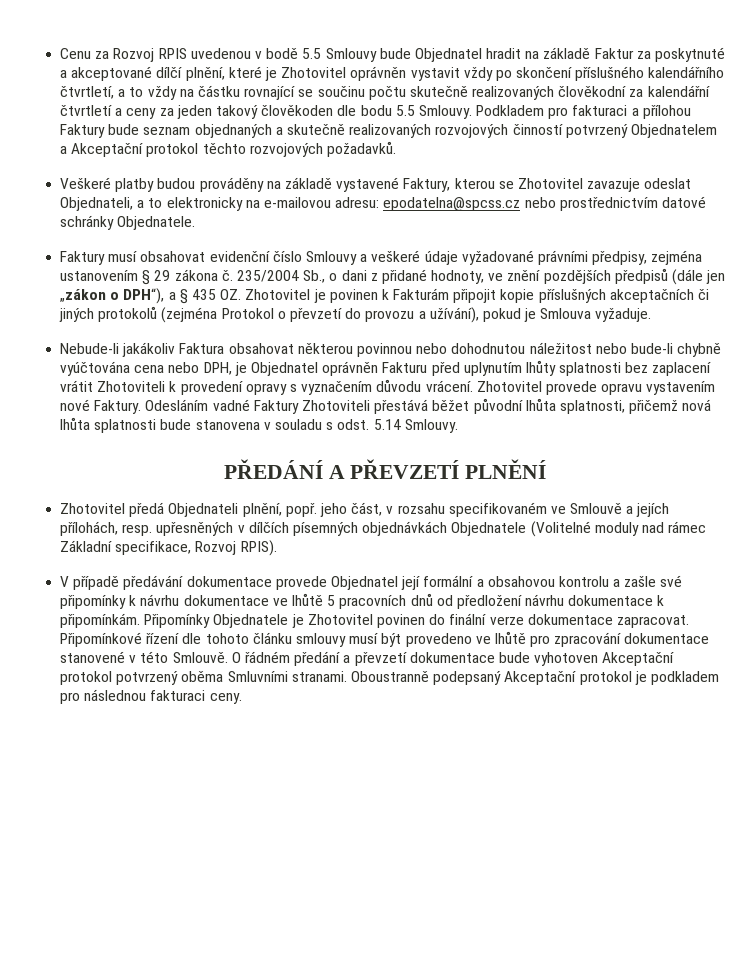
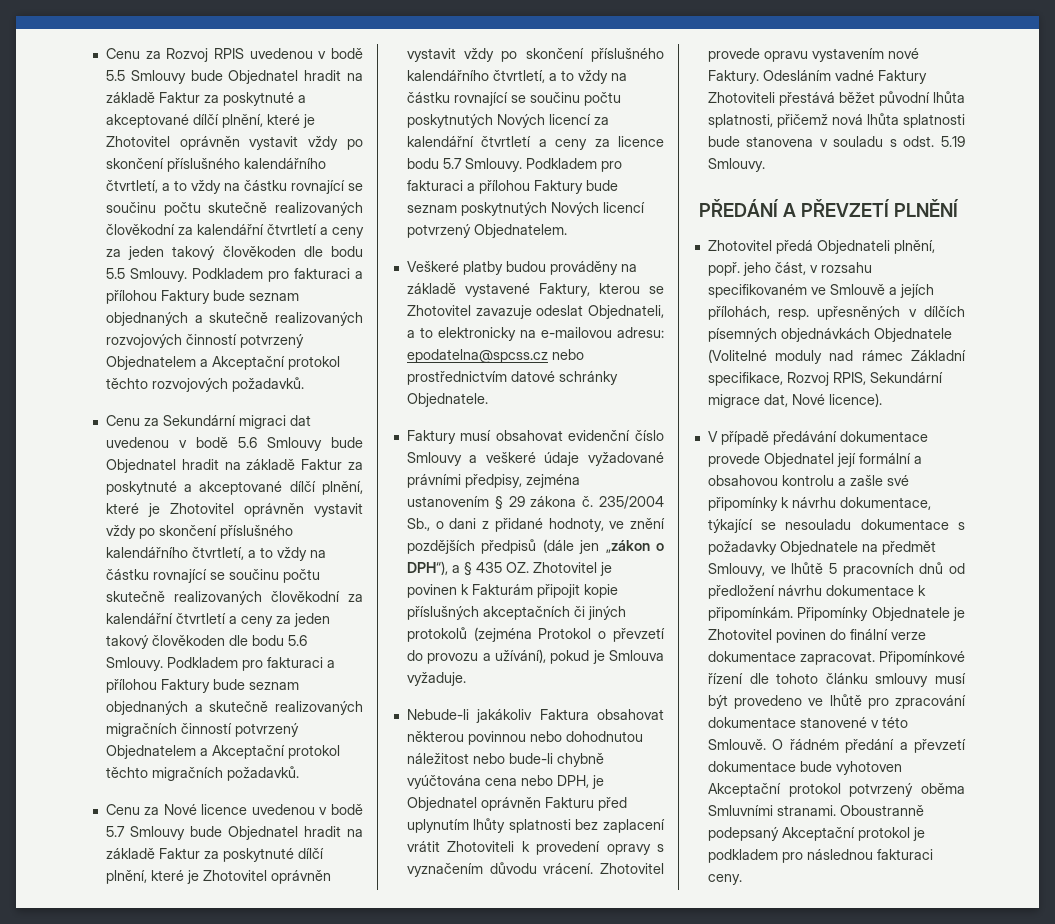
+ Cenu za Sekundární migraci dat uvedenou v bodě 5.6 Smlouvy bude Objednatel hradit na základě Faktur za poskytnuté a akceptované dílčí plnění, které je Zhotovitel oprávněn vystavit vždy po skončení příslušného kalendářního čtvrtletí, a to vždy na částku rovnající se součinu počtu skutečně realizovaných člověkodní za kalendářní čtvrtletí a ceny za jeden takový člověkoden dle bodu 5.6 Smlouvy. Podkladem pro fakturaci a přílohou Faktury bude seznam objednaných a skutečně realizovaných migračních činností potvrzený Objednatelem a Akceptační protokol těchto migračních požadavků.
+ Cenu za Nové licence uvedenou v bodě 5.7 Smlouvy bude Objednatel hradit na základě Faktur za poskytnuté dílčí plnění, které je Zhotovitel oprávněn vystavit vždy po skončení příslušného kalendářního čtvrtletí, a to vždy na částku rovnající se součinu počtu poskytnutých Nových licencí za kalendářní čtvrtletí a ceny za licence bodu 5.7 Smlouvy. Podkladem pro fakturaci a přílohou Faktury bude seznam poskytnutých Nových licencí potvrzený Objednatelem.
- Odesláním vadné Faktury Zhotoviteli přestává běžet původní lhůta splatnosti, přičemž nová lhůta splatnosti bude stanovena v souladu s odst. 5.14 Smlouvy.
+ Odesláním vadné Faktury Zhotoviteli přestává běžet původní lhůta splatnosti, přičemž nová lhůta splatnosti bude stanovena v souladu s odst. 5.19 Smlouvy.
- Zhotovitel předá Objednateli plnění, popř. jeho část, v rozsahu specifikovaném ve Smlouvě a jejích přílohách, resp. upřesněných v dílčích písemných objednávkách Objednatele (Volitelné moduly nad rámec Základní specifikace, Rozvoj RPIS).
+ Zhotovitel předá Objednateli plnění, popř. jeho část, v rozsahu specifikovaném ve Smlouvě a jejích přílohách, resp. upřesněných v dílčích písemných objednávkách Objednatele (Volitelné moduly nad rámec Základní specifikace, Rozvoj RPIS, Sekundární migrace dat, Nové licence).
- V případě předávání dokumentace provede Objednatel její formální a obsahovou kontrolu a zašle své připomínky k návrhu dokumentace ve lhůtě 5 pracovních dnů od předložení návrhu dokumentace k připomínkám.
+ V případě předávání dokumentace provede Objednatel její formální a obsahovou kontrolu a zašle své připomínky k návrhu dokumentace, týkající se nesouladu dokumentace s požadavky Objednatele na předmět Smlouvy, ve lhůtě 5 pracovních dnů od předložení návrhu dokumentace k připomínkám.

